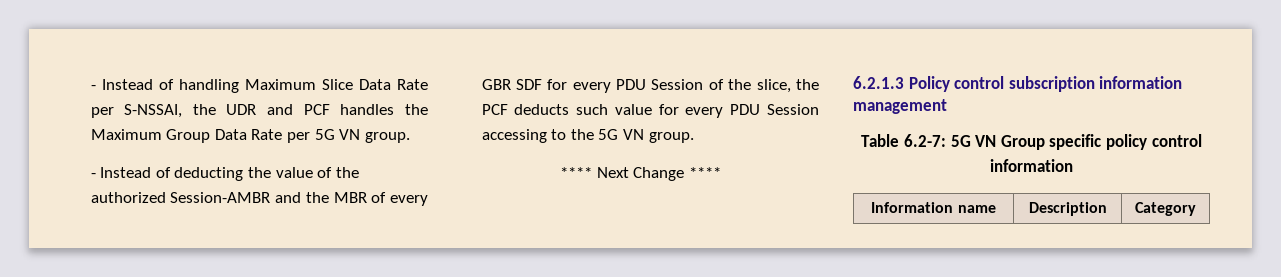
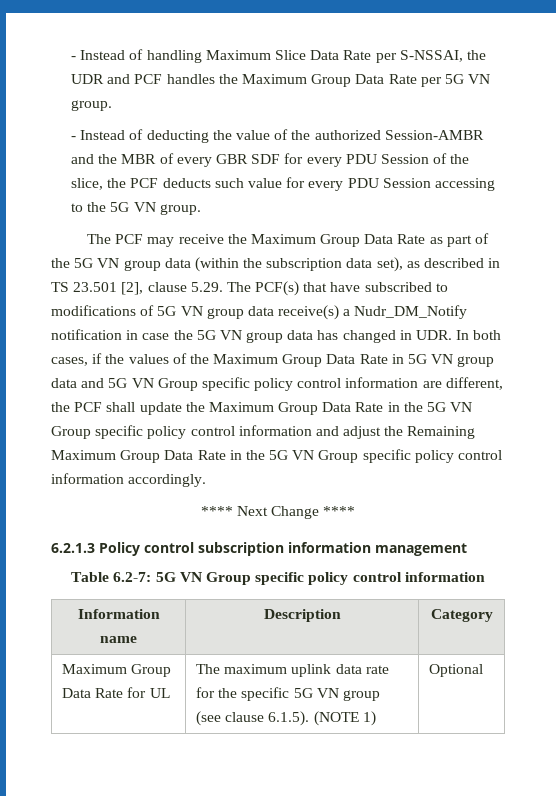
+ The PCF may receive the Maximum Group Data Rate as part of the 5G VN group data (within the subscription data set), as described in TS 23.501 [2], clause 5.29. The PCF(s) that have subscribed to modifications of 5G VN group data receive(s) a Nudr_DM_Notify notification in case the 5G VN group data has changed in UDR. In both cases, if the values of the Maximum Group Data Rate in 5G VN group data and 5G VN Group specific policy control information are different, the PCF shall update the Maximum Group Data Rate in the 5G VN Group specific policy control information and adjust the Remaining Maximum Group Data Rate in the 5G VN Group specific policy control information accordingly.
+ Maximum Group Data Rate for UL | The maximum uplink data rate for the specific 5G VN group (see clause 6.1.5). (NOTE 1) | Optional

